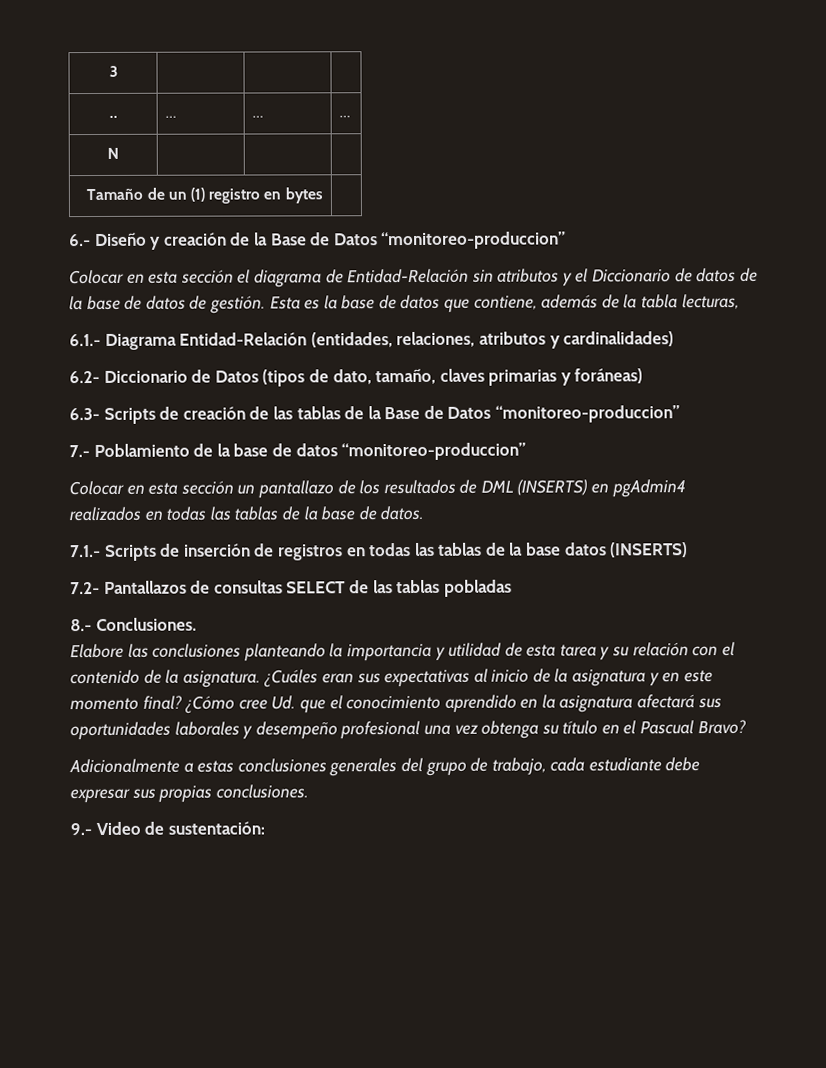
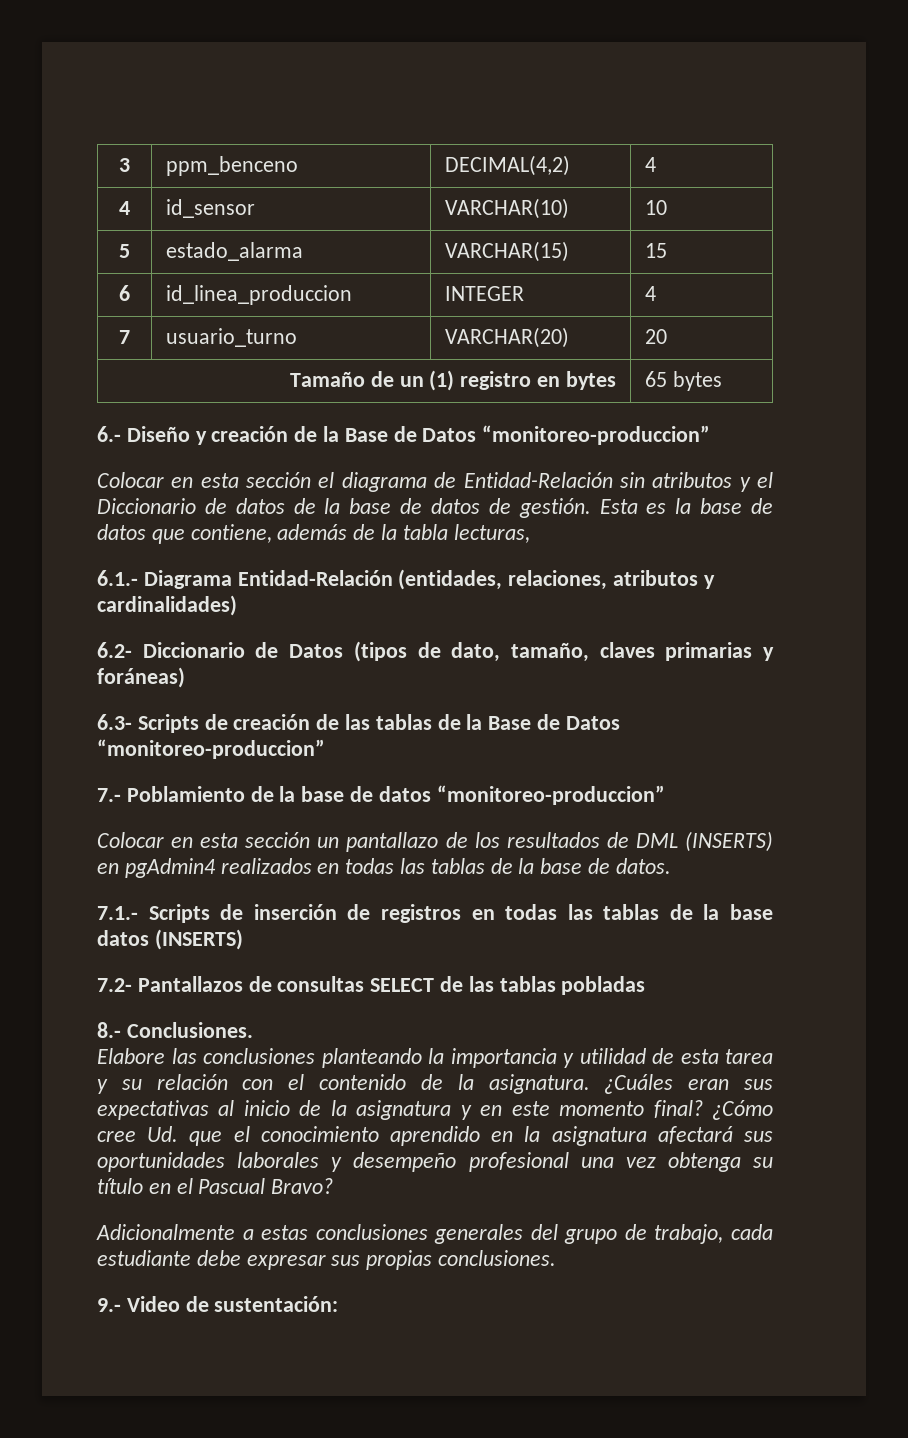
- 3 | | |
- .. | … | … | …
- N | | |
+ 3 | ppm_benceno | DECIMAL(4,2) | 4
+ 4 | id_sensor | VARCHAR(10) | 10
+ 5 | estado_alarma | VARCHAR(15) | 15
+ 6 | id_linea_produccion | INTEGER | 4
+ 7 | usuario_turno | VARCHAR(20) | 20
- Tamaño de un (1) registro en bytes |
+ Tamaño de un (1) registro en bytes | 65 bytes

